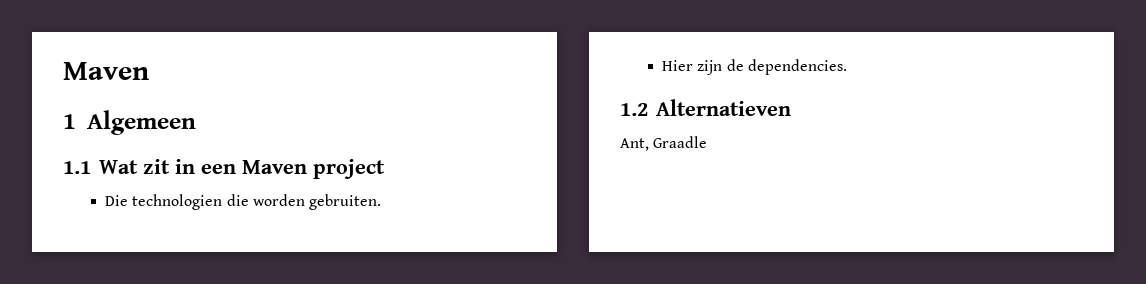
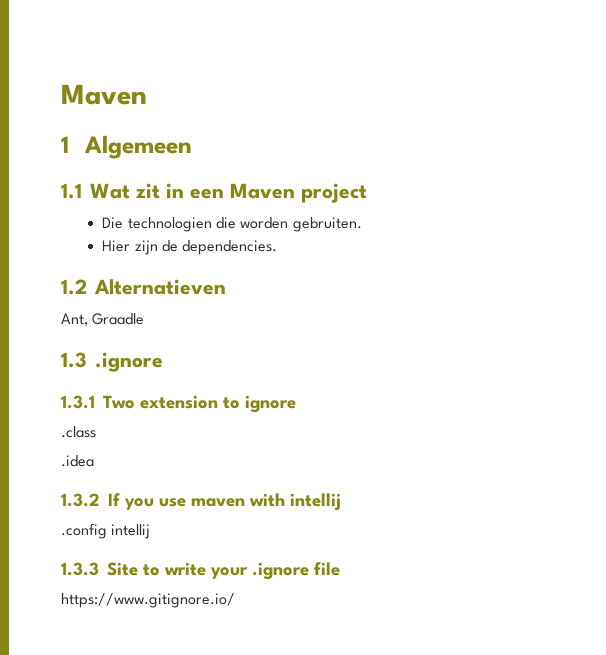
+ 1.3 .ignore
+ 1.3.1 Two extension to ignore
+ .class
+ .idea
+ 1.3.2 If you use maven with intellij
+ .config intellij
+ 1.3.3 Site to write your .ignore file
+ https://www.gitignore.io/

